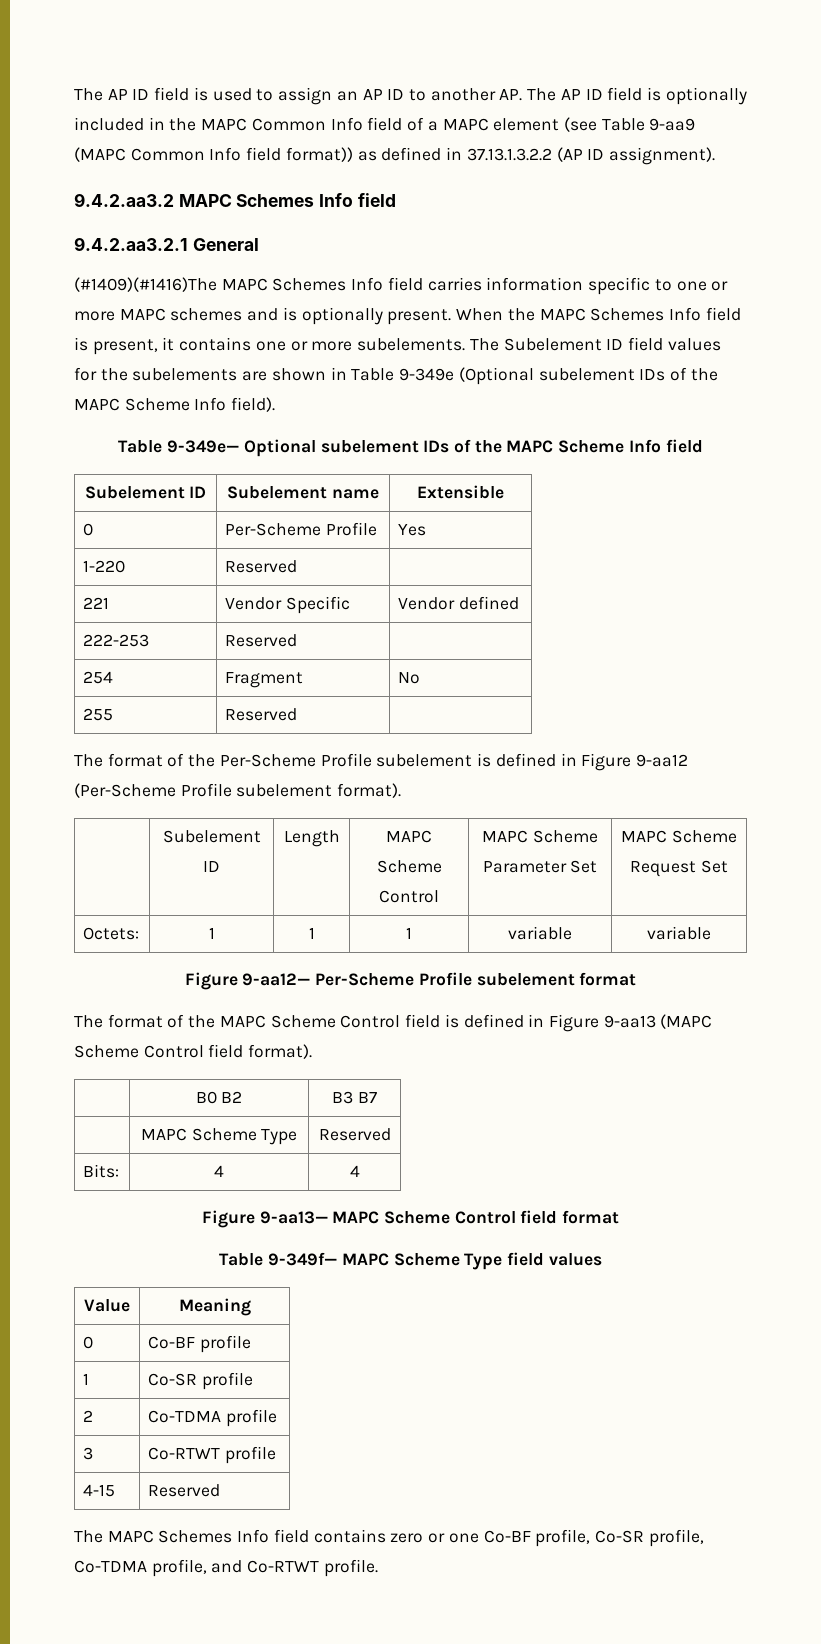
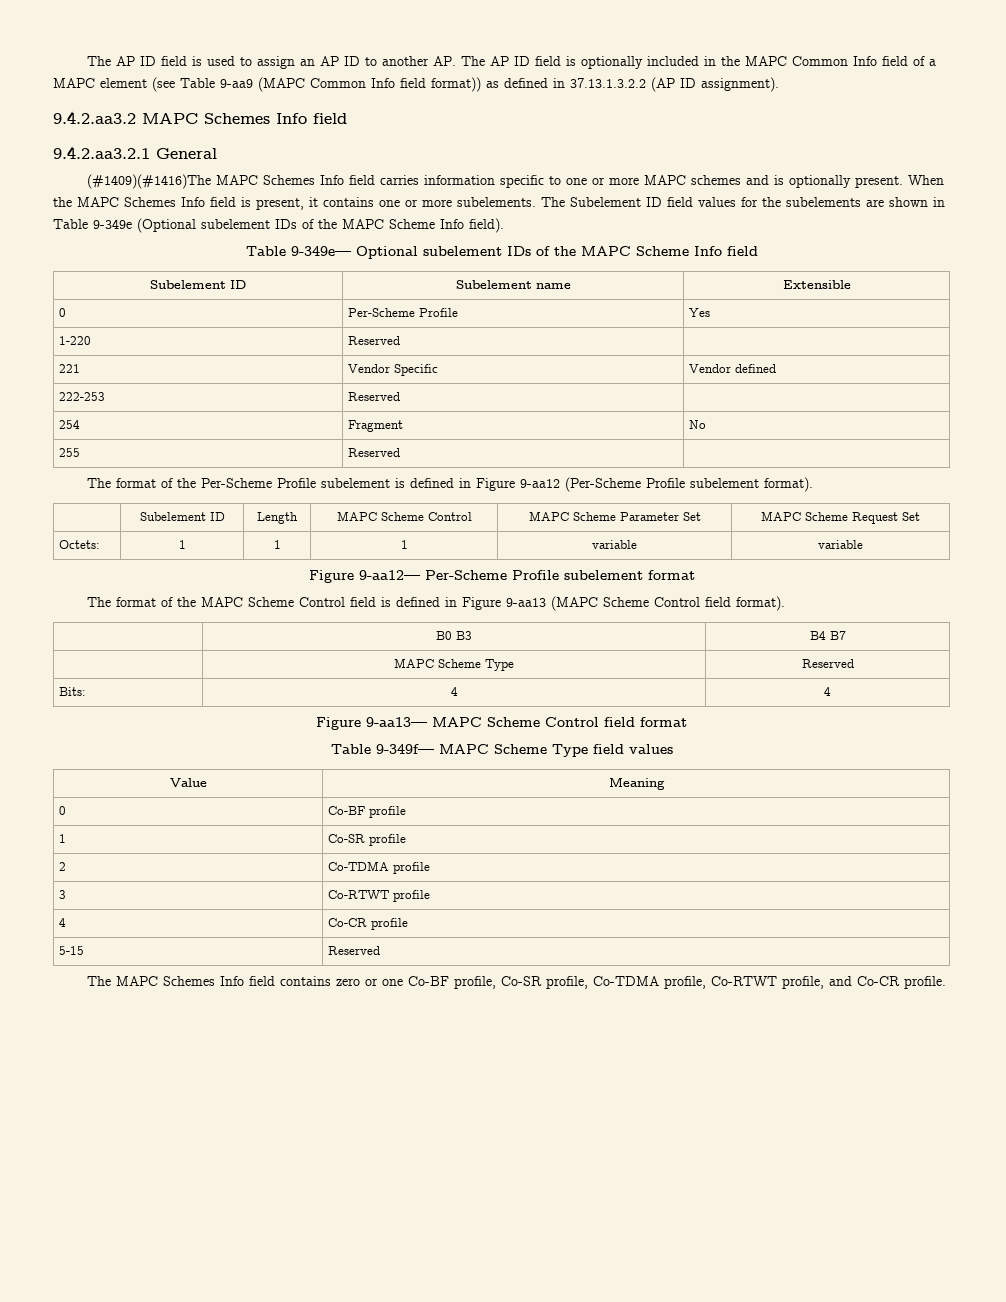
- | B0 B2 | B3 B7
+ | B0 B3 | B4 B7
- 4-15 | Reserved
+ 4 | Co-CR profile
+ 5-15 | Reserved
- The MAPC Schemes Info field contains zero or one Co-BF profile, Co-SR profile, Co-TDMA profile, and Co-RTWT profile.
+ The MAPC Schemes Info field contains zero or one Co-BF profile, Co-SR profile, Co-TDMA profile, Co-RTWT profile, and Co-CR profile.

